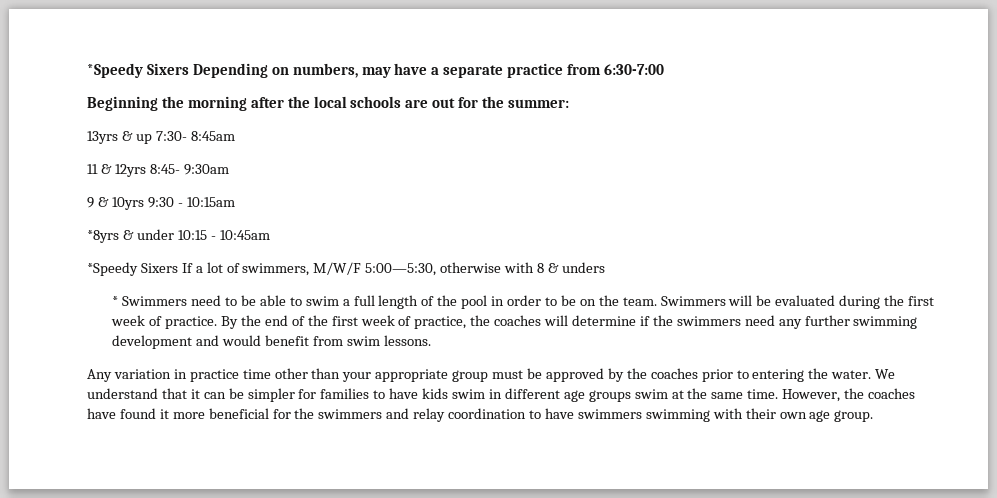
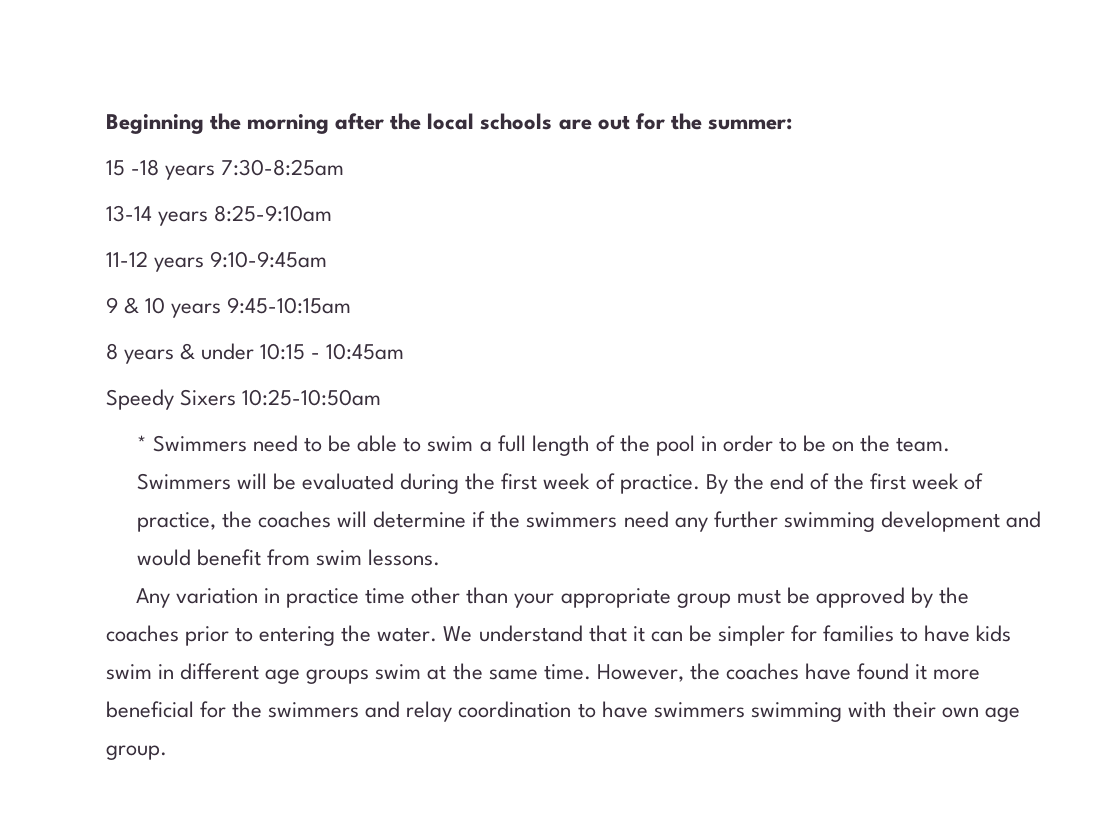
- *Speedy Sixers Depending on numbers, may have a separate practice from 6:30-7:00
- 13yrs & up 7:30- 8:45am
- 11 & 12yrs 8:45- 9:30am
- 9 & 10yrs 9:30 - 10:15am
- *8yrs & under 10:15 - 10:45am
+ 15 -18 years 7:30-8:25am
+ 13-14 years 8:25-9:10am
+ 11-12 years 9:10-9:45am
+ 9 & 10 years 9:45-10:15am
+ 8 years & under 10:15 - 10:45am
- *Speedy Sixers If a lot of swimmers, M/W/F 5:00—5:30, otherwise with 8 & unders
+ Speedy Sixers 10:25-10:50am

